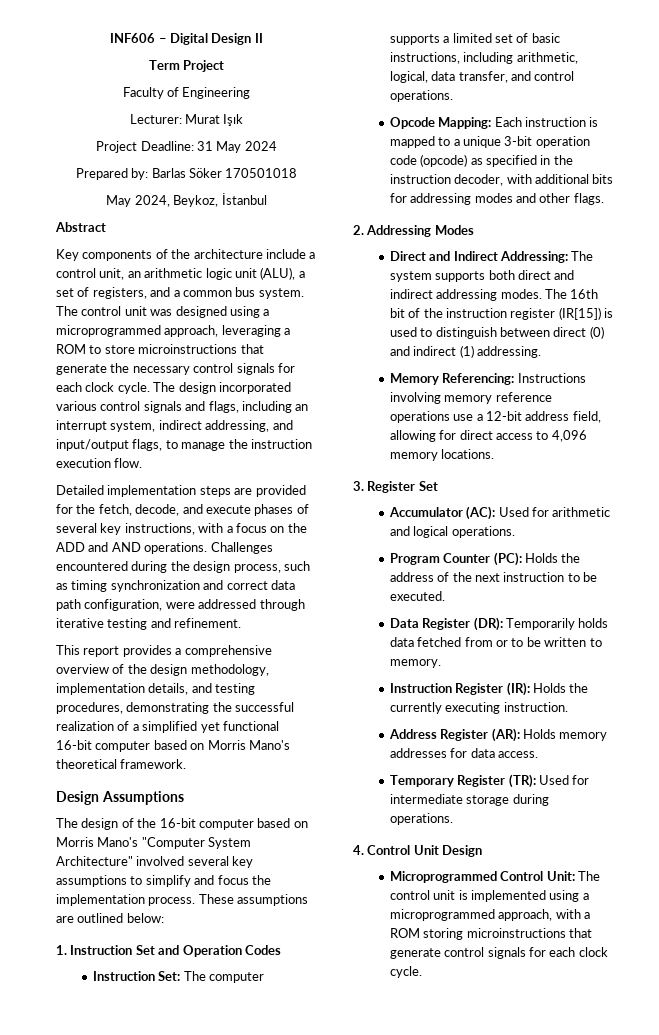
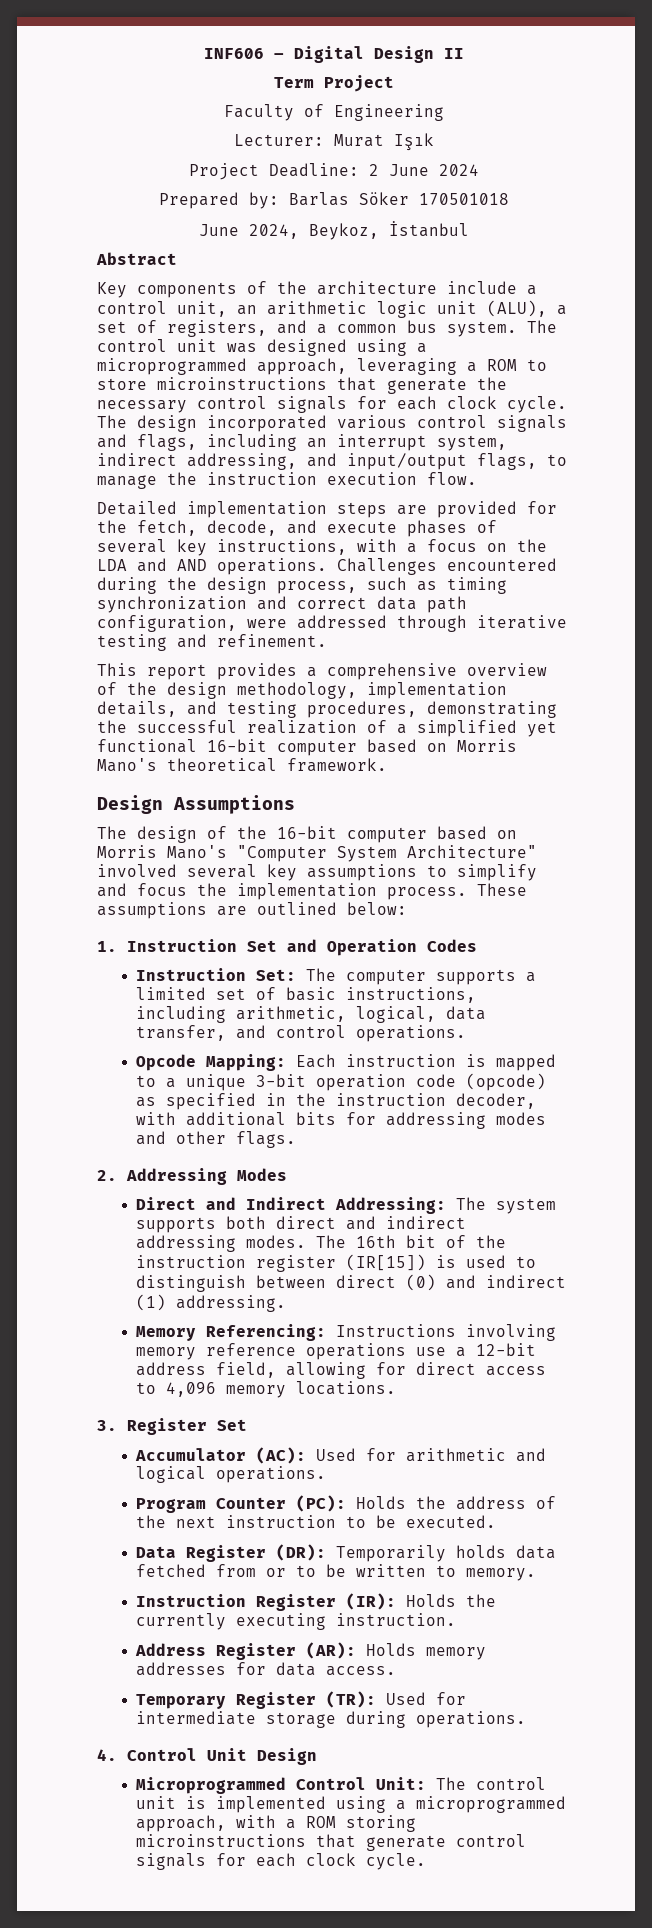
- Project Deadline: 31 May 2024
+ Project Deadline: 2 June 2024
- May 2024, Beykoz, İstanbul
+ June 2024, Beykoz, İstanbul
- Detailed implementation steps are provided for the fetch, decode, and execute phases of several key instructions, with a focus on the ADD and AND operations.
+ Detailed implementation steps are provided for the fetch, decode, and execute phases of several key instructions, with a focus on the LDA and AND operations.

